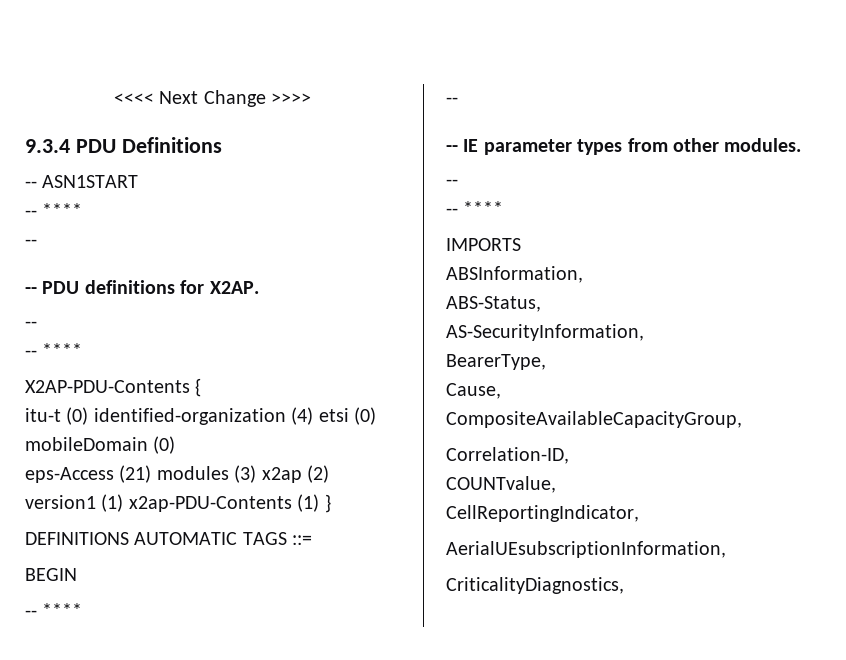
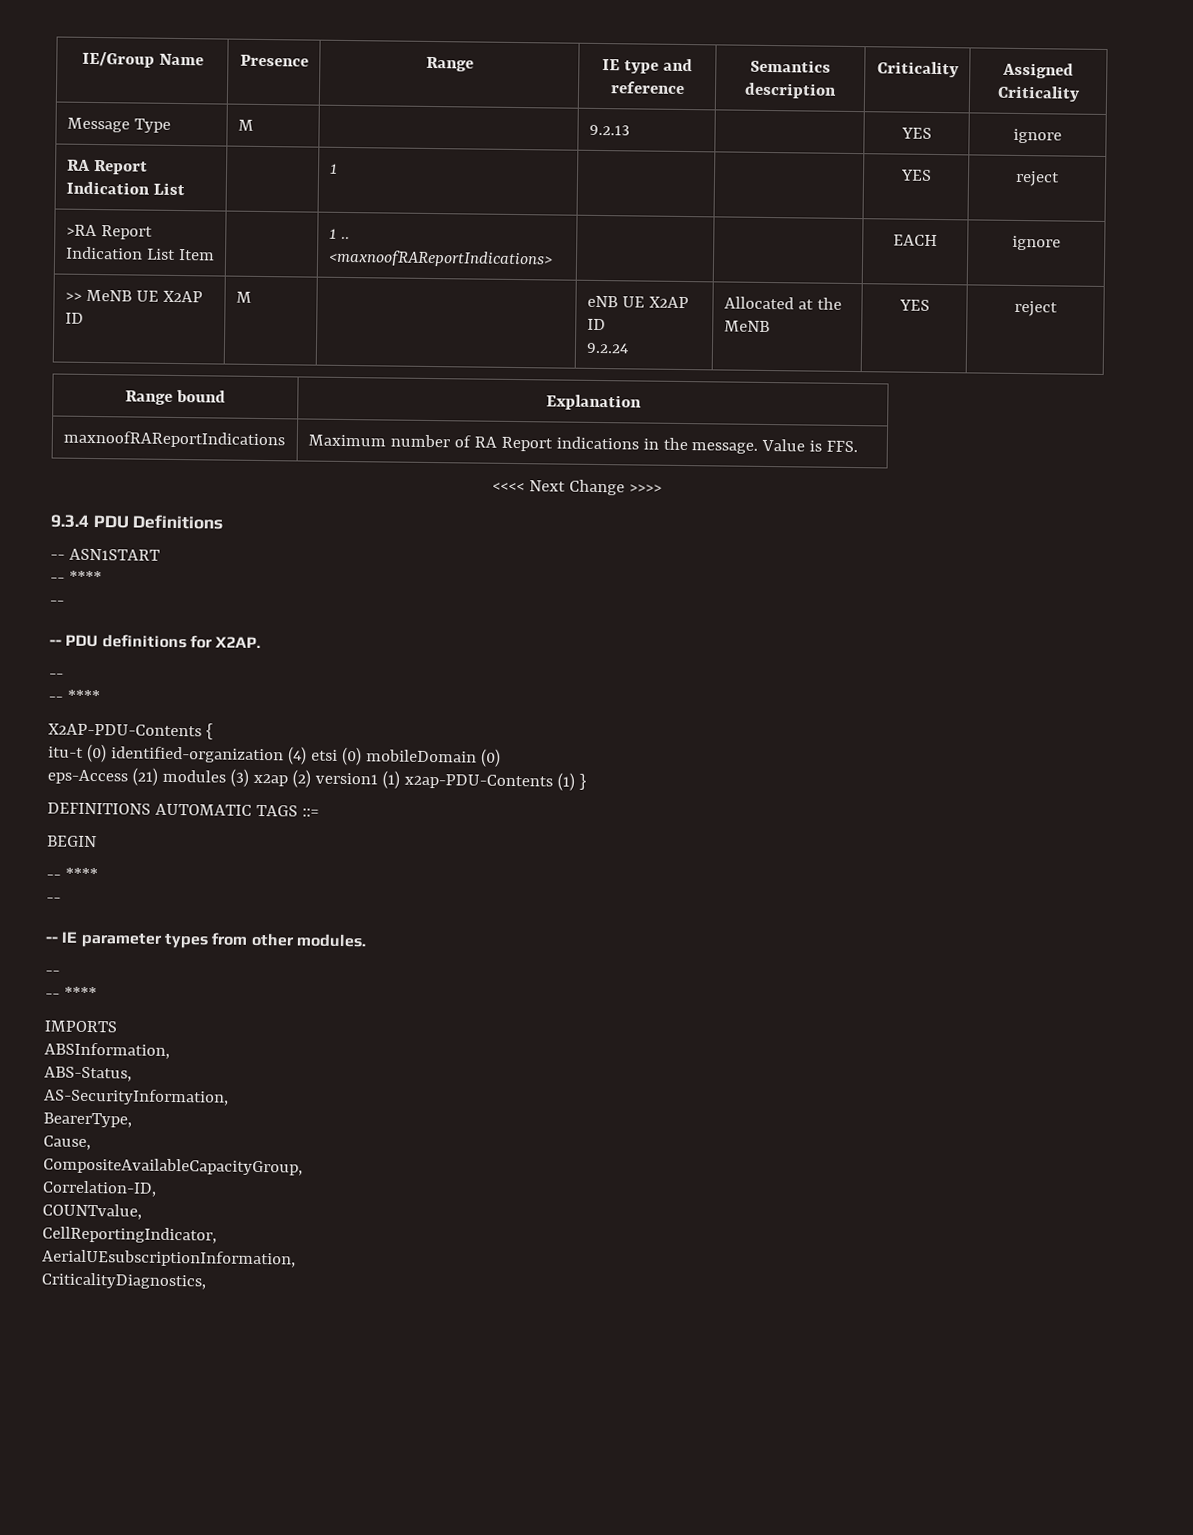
+ IE/Group Name | Presence | Range | IE type and reference | Semantics description | Criticality | Assigned Criticality
+ Message Type | M | | 9.2.13 | | YES | ignore
+ RA Report Indication List | | 1 | | | YES | reject
+ >RA Report Indication List Item | | 1 .. <maxnoofRAReportIndications> | | | EACH | ignore
+ >> MeNB UE X2AP ID | M | | eNB UE X2AP ID
+ 9.2.24 | Allocated at the MeNB | YES | reject
+ Range bound | Explanation
+ maxnoofRAReportIndications | Maximum number of RA Report indications in the message. Value is FFS.

